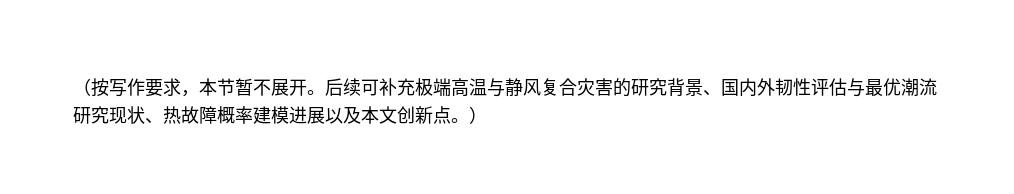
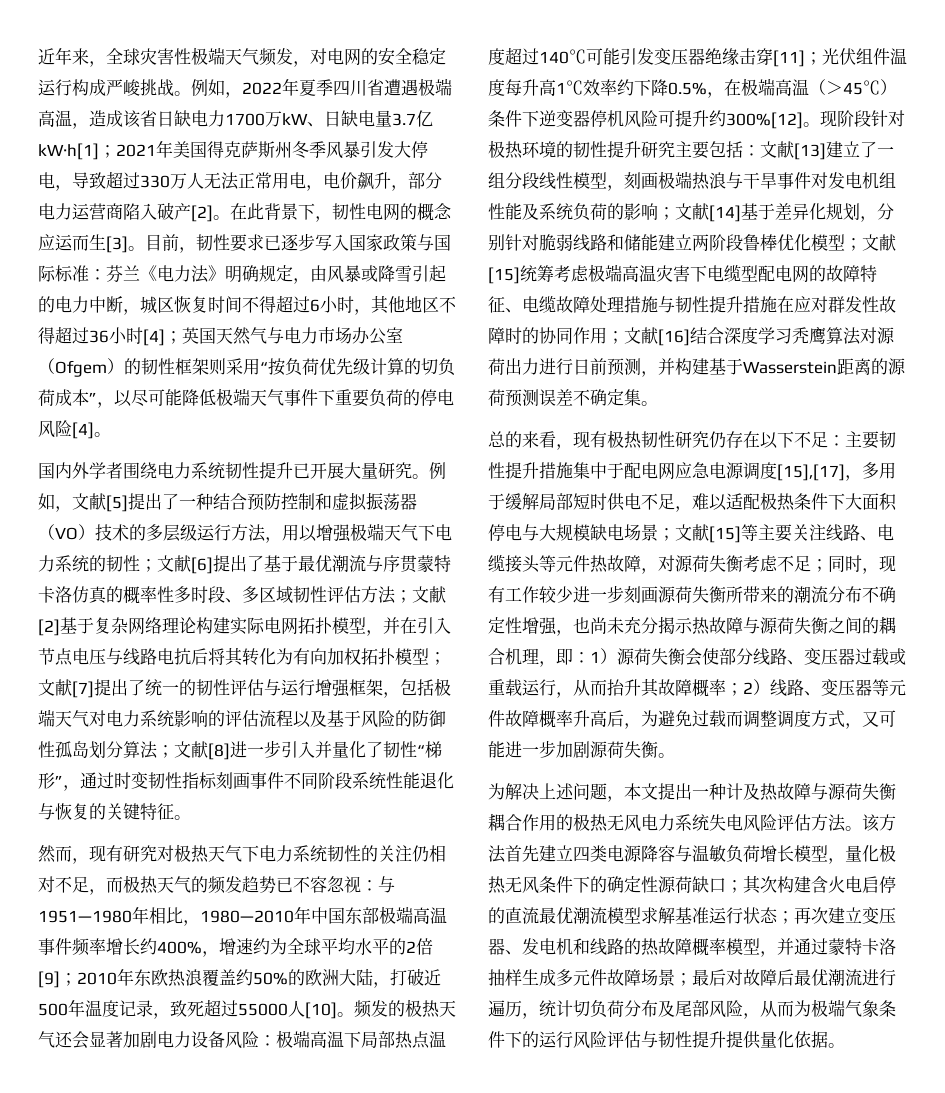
- （按写作要求，本节暂不展开。后续可补充极端高温与静风复合灾害的研究背景、国内外韧性评估与最优潮流研究现状、热故障概率建模进展以及本文创新点。）
+ 近年来，全球灾害性极端天气频发，对电网的安全稳定运行构成严峻挑战。例如，2022年夏季四川省遭遇极端高温，造成该省日缺电力1700万kW、日缺电量3.7亿kW·h[1]；2021年美国得克萨斯州冬季风暴引发大停电，导致超过330万人无法正常用电，电价飙升，部分电力运营商陷入破产[2]。在此背景下，韧性电网的概念应运而生[3]。目前，韧性要求已逐步写入国家政策与国际标准：芬兰《电力法》明确规定，由风暴或降雪引起的电力中断，城区恢复时间不得超过6小时，其他地区不得超过36小时[4]；英国天然气与电力市场办公室（Ofgem）的韧性框架则采用“按负荷优先级计算的切负荷成本”，以尽可能降低极端天气事件下重要负荷的停电风险[4]。
+ 国内外学者围绕电力系统韧性提升已开展大量研究。例如，文献[5]提出了一种结合预防控制和虚拟振荡器（VO）技术的多层级运行方法，用以增强极端天气下电力系统的韧性；文献[6]提出了基于最优潮流与序贯蒙特卡洛仿真的概率性多时段、多区域韧性评估方法；文献[2]基于复杂网络理论构建实际电网拓扑模型，并在引入节点电压与线路电抗后将其转化为有向加权拓扑模型；文献[7]提出了统一的韧性评估与运行增强框架，包括极端天气对电力系统影响的评估流程以及基于风险的防御性孤岛划分算法；文献[8]进一步引入并量化了韧性“梯形”，通过时变韧性指标刻画事件不同阶段系统性能退化与恢复的关键特征。
+ 然而，现有研究对极热天气下电力系统韧性的关注仍相对不足，而极热天气的频发趋势已不容忽视：与1951—1980年相比，1980—2010年中国东部极端高温事件频率增长约400%，增速约为全球平均水平的2倍[9]；2010年东欧热浪覆盖约50%的欧洲大陆，打破近500年温度记录，致死超过55000人[10]。频发的极热天气还会显著加剧电力设备风险：极端高温下局部热点温度超过140℃可能引发变压器绝缘击穿[11]；光伏组件温度每升高1℃效率约下降0.5%，在极端高温（＞45℃）条件下逆变器停机风险可提升约300%[12]。现阶段针对极热环境的韧性提升研究主要包括：文献[13]建立了一组分段线性模型，刻画极端热浪与干旱事件对发电机组性能及系统负荷的影响；文献[14]基于差异化规划，分别针对脆弱线路和储能建立两阶段鲁棒优化模型；文献[15]统筹考虑极端高温灾害下电缆型配电网的故障特征、电缆故障处理措施与韧性提升措施在应对群发性故障时的协同作用；文献[16]结合深度学习秃鹰算法对源荷出力进行日前预测，并构建基于Wasserstein距离的源荷预测误差不确定集。
+ 总的来看，现有极热韧性研究仍存在以下不足：主要韧性提升措施集中于配电网应急电源调度[15],[17]，多用于缓解局部短时供电不足，难以适配极热条件下大面积停电与大规模缺电场景；文献[15]等主要关注线路、电缆接头等元件热故障，对源荷失衡考虑不足；同时，现有工作较少进一步刻画源荷失衡所带来的潮流分布不确定性增强，也尚未充分揭示热故障与源荷失衡之间的耦合机理，即：1）源荷失衡会使部分线路、变压器过载或重载运行，从而抬升其故障概率；2）线路、变压器等元件故障概率升高后，为避免过载而调整调度方式，又可能进一步加剧源荷失衡。
+ 为解决上述问题，本文提出一种计及热故障与源荷失衡耦合作用的极热无风电力系统失电风险评估方法。该方法首先建立四类电源降容与温敏负荷增长模型，量化极热无风条件下的确定性源荷缺口；其次构建含火电启停的直流最优潮流模型求解基准运行状态；再次建立变压器、发电机和线路的热故障概率模型，并通过蒙特卡洛抽样生成多元件故障场景；最后对故障后最优潮流进行遍历，统计切负荷分布及尾部风险，从而为极端气象条件下的运行风险评估与韧性提升提供量化依据。

